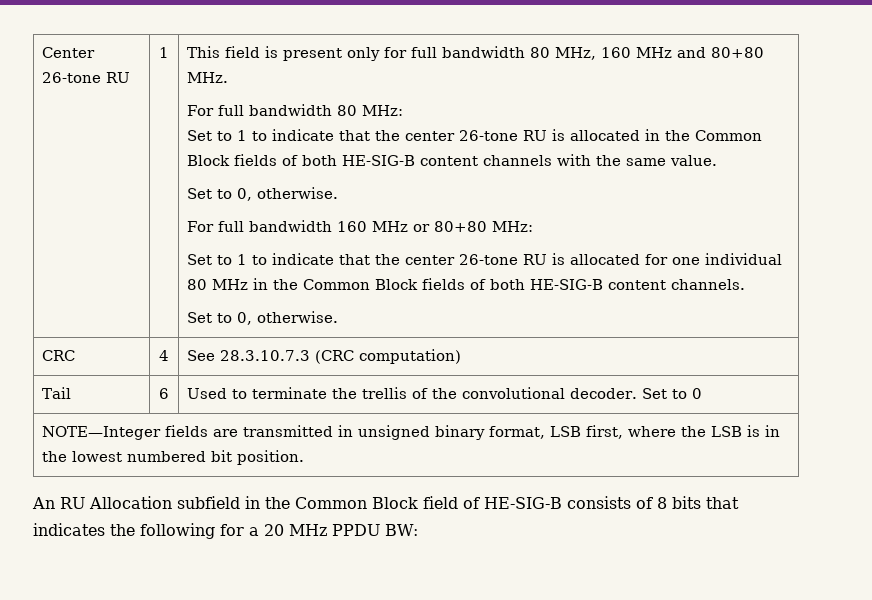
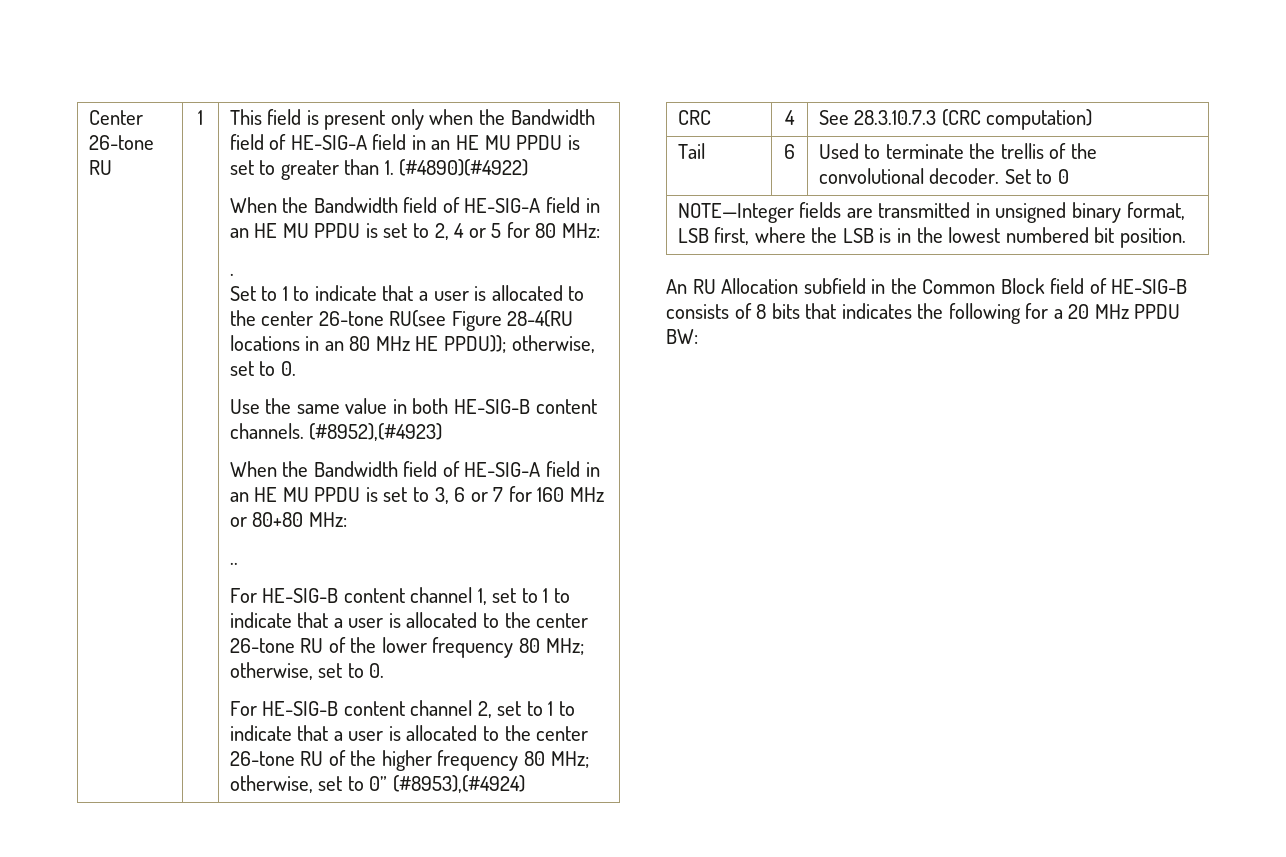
- This field is present only for full bandwidth 80 MHz, 160 MHz and 80+80 MHz.
- For full bandwidth 80 MHz:
+ This field is present only when the Bandwidth field of HE-SIG-A field in an HE MU PPDU is set to greater than 1. (#4890)(#4922)
+ When the Bandwidth field of HE-SIG-A field in an HE MU PPDU is set to 2, 4 or 5 for 80 MHz:
- Set to 1 to indicate that the center 26-tone RU is allocated in the Common Block fields of both HE-SIG-B content channels with the same value.
- Set to 0, otherwise.
- For full bandwidth 160 MHz or 80+80 MHz:
+ .
+ Set to 1 to indicate that a user is allocated to the center 26-tone RU(see Figure 28-4(RU locations in an 80 MHz HE PPDU)); otherwise, set to 0.
+ Use the same value in both HE-SIG-B content channels. (#8952),(#4923)
+ When the Bandwidth field of HE-SIG-A field in an HE MU PPDU is set to 3, 6 or 7 for 160 MHz or 80+80 MHz:
- Set to 1 to indicate that the center 26-tone RU is allocated for one individual 80 MHz in the Common Block fields of both HE-SIG-B content channels.
- Set to 0, otherwise.
+ ..
+ For HE-SIG-B content channel 1, set to 1 to indicate that a user is allocated to the center 26-tone RU of the lower frequency 80 MHz; otherwise, set to 0.
+ For HE-SIG-B content channel 2, set to 1 to indicate that a user is allocated to the center 26-tone RU of the higher frequency 80 MHz; otherwise, set to 0” (#8953),(#4924)

